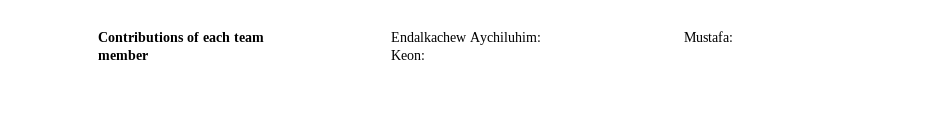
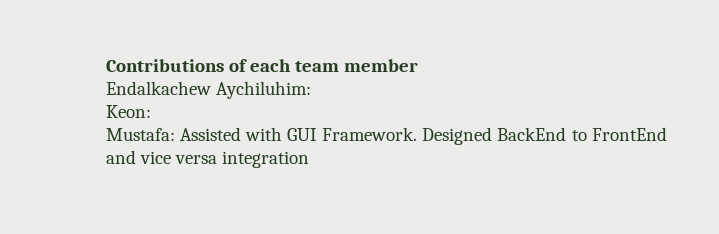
- Mustafa:
+ Mustafa: Assisted with GUI Framework. Designed BackEnd to FrontEnd and vice versa integration

